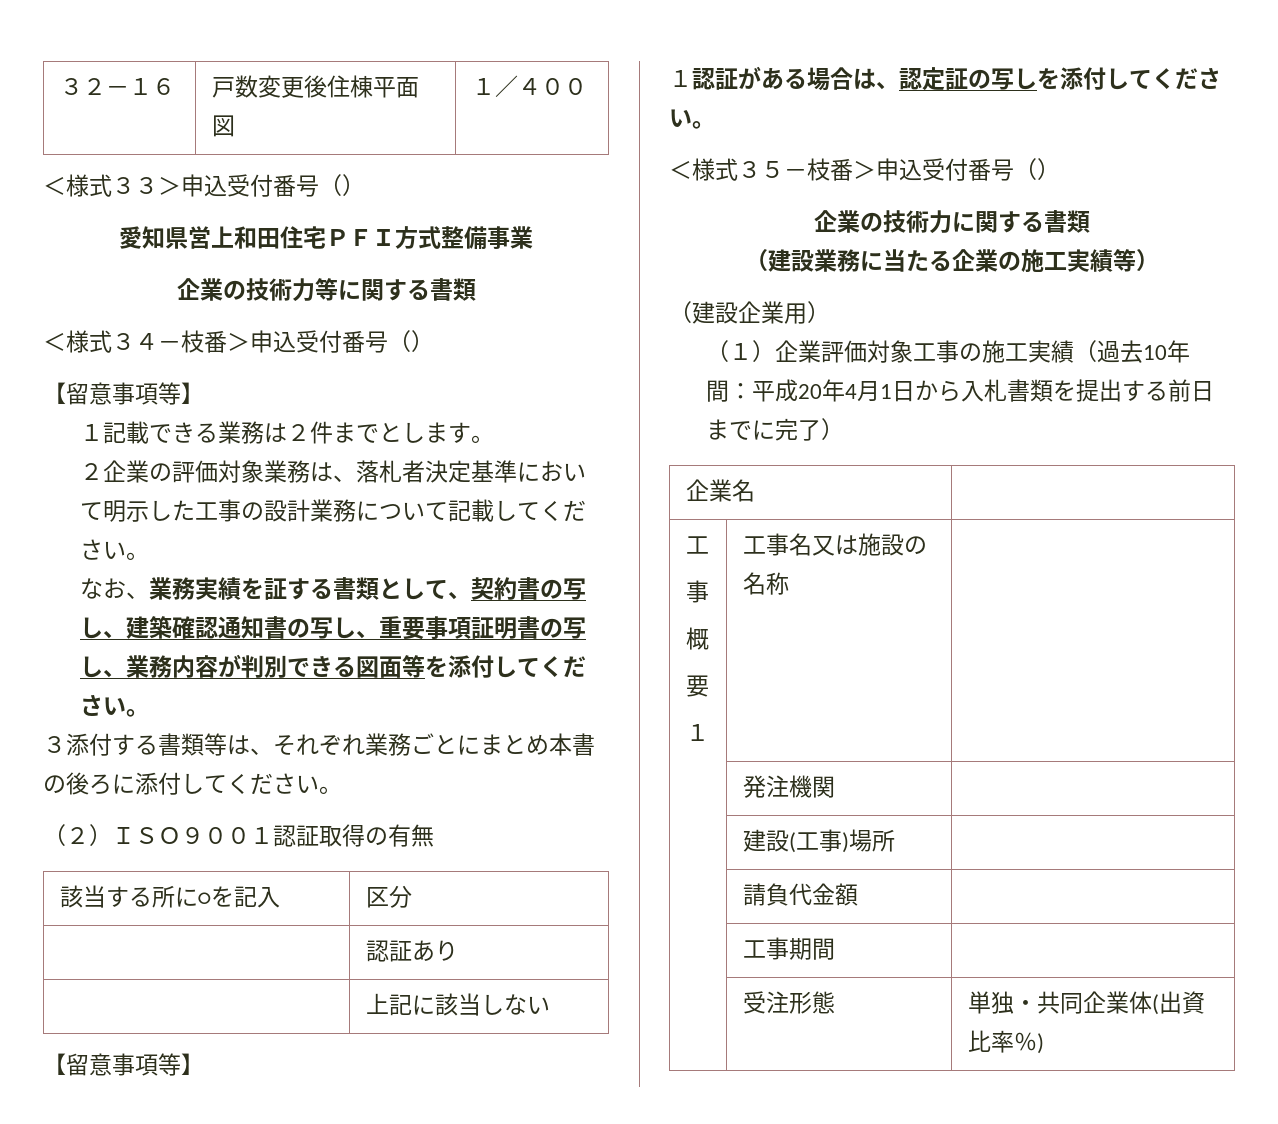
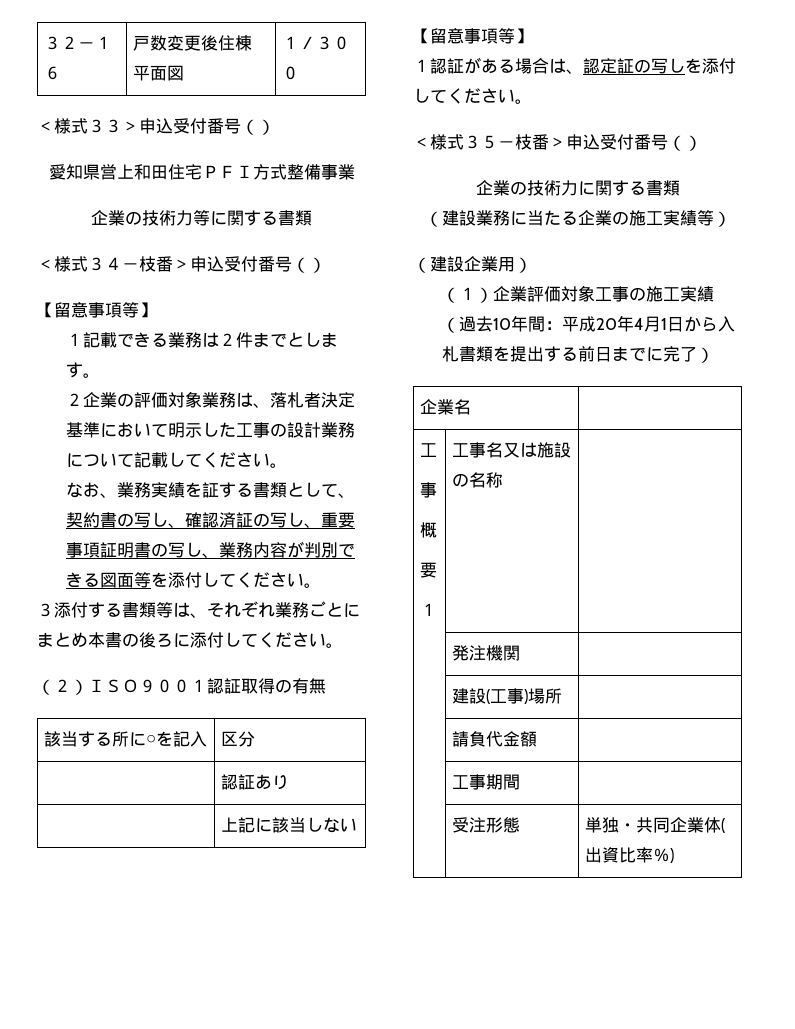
- ３２－１６ | 戸数変更後住棟平面図 | １／４００
+ ３２－１６ | 戸数変更後住棟平面図 | １／３００
- なお、業務実績を証する書類として、契約書の写し、建築確認通知書の写し、重要事項証明書の写し、業務内容が判別できる図面等を添付してください。
+ なお、業務実績を証する書類として、契約書の写し、確認済証の写し、重要事項証明書の写し、業務内容が判別できる図面等を添付してください。

